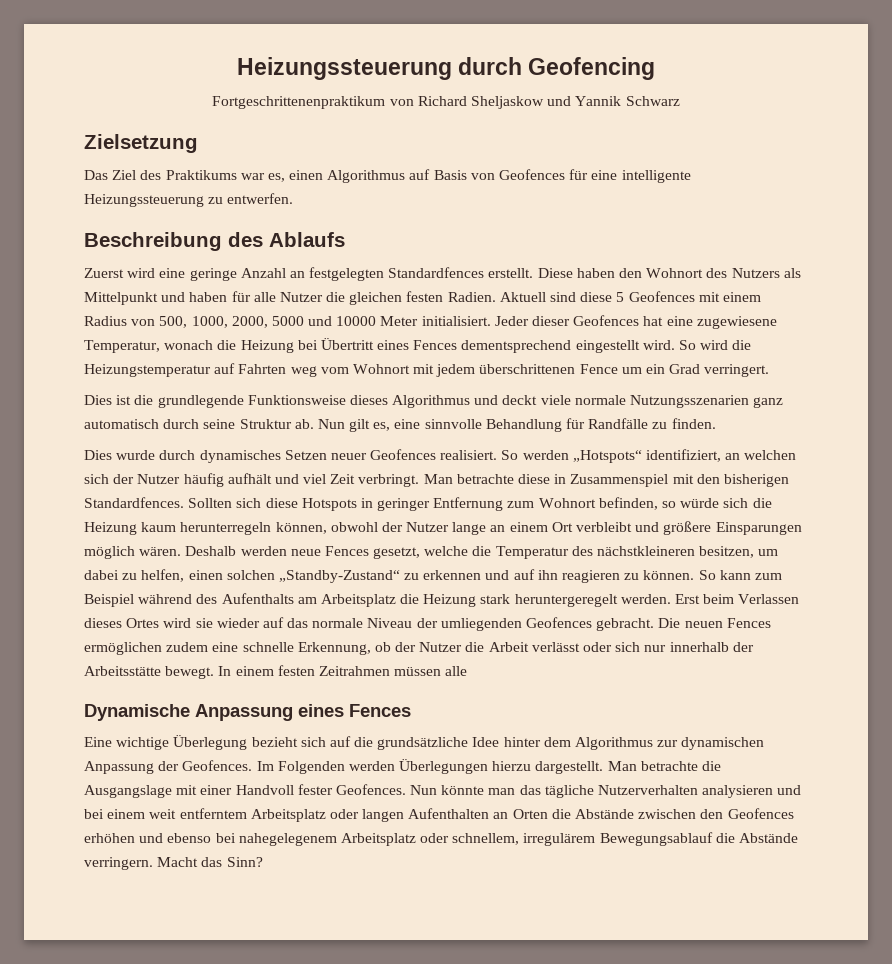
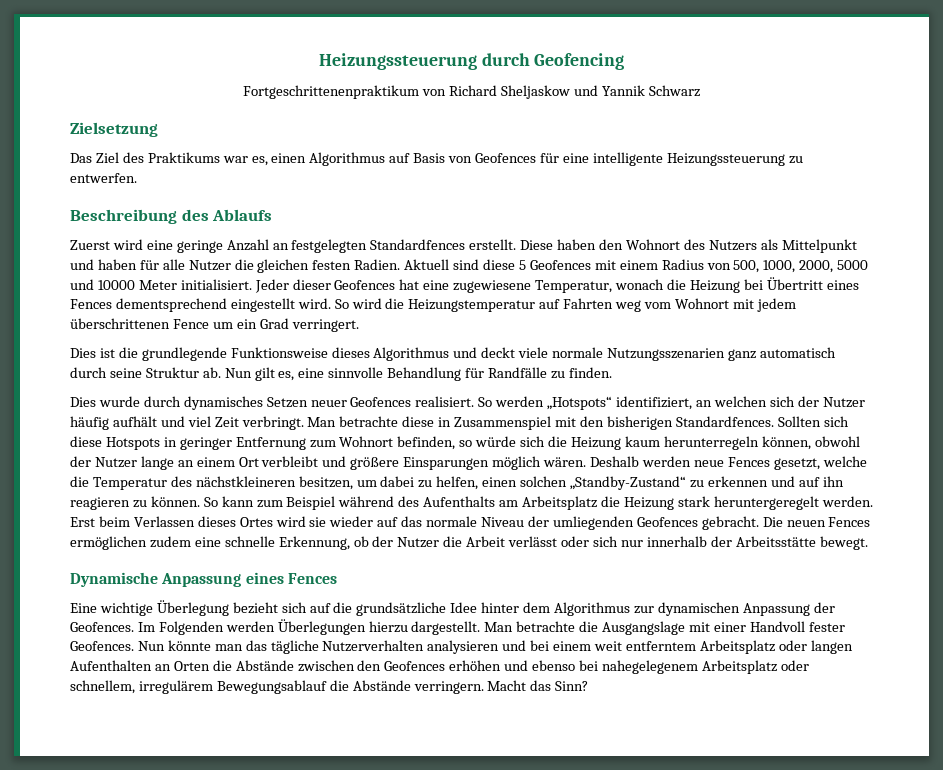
- In einem festen Zeitrahmen müssen alle

